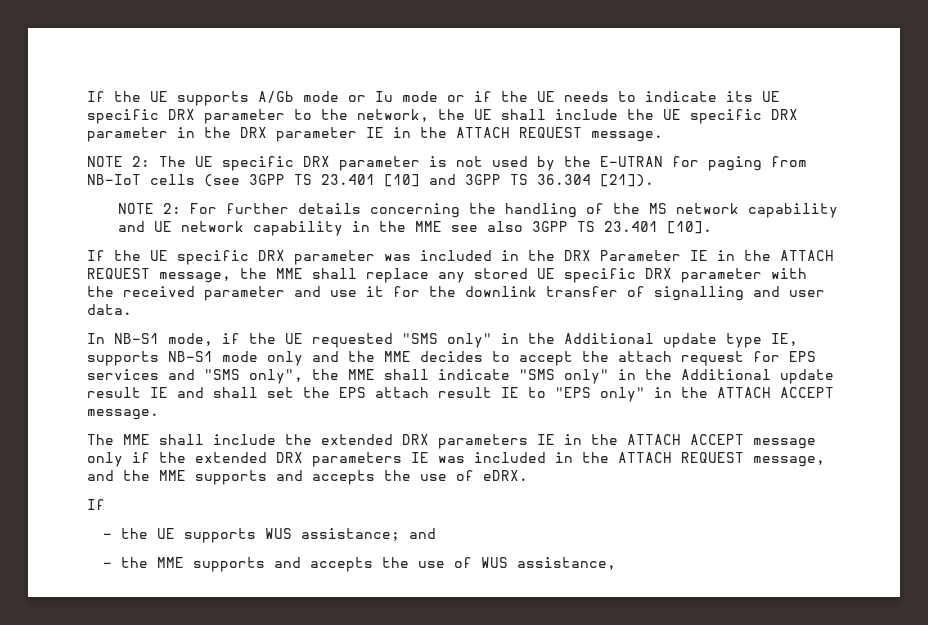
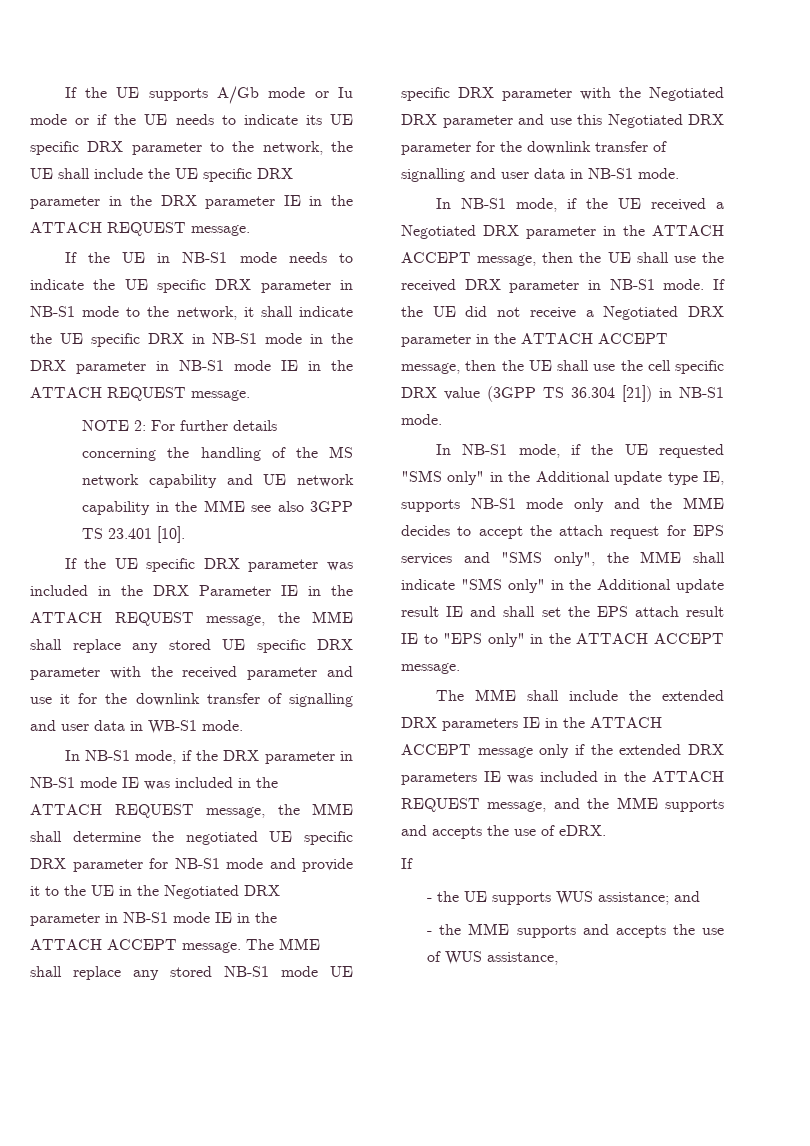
- NOTE 2: The UE specific DRX parameter is not used by the E-UTRAN for paging from NB-IoT cells (see 3GPP TS 23.401 [10] and 3GPP TS 36.304 [21]).
+ If the UE in NB-S1 mode needs to indicate the UE specific DRX parameter in NB-S1 mode to the network, it shall indicate the UE specific DRX in NB-S1 mode in the DRX parameter in NB-S1 mode IE in the ATTACH REQUEST message.
- If the UE specific DRX parameter was included in the DRX Parameter IE in the ATTACH REQUEST message, the MME shall replace any stored UE specific DRX parameter with the received parameter and use it for the downlink transfer of signalling and user data.
+ If the UE specific DRX parameter was included in the DRX Parameter IE in the ATTACH REQUEST message, the MME shall replace any stored UE specific DRX parameter with the received parameter and use it for the downlink transfer of signalling and user data in WB-S1 mode.
+ In NB-S1 mode, if the DRX parameter in NB-S1 mode IE was included in the ATTACH REQUEST message, the MME shall determine the negotiated UE specific DRX parameter for NB-S1 mode and provide it to the UE in the Negotiated DRX parameter in NB-S1 mode IE in the ATTACH ACCEPT message. The MME shall replace any stored NB-S1 mode UE specific DRX parameter with the Negotiated DRX parameter and use this Negotiated DRX parameter for the downlink transfer of signalling and user data in NB-S1 mode.
+ In NB-S1 mode, if the UE received a Negotiated DRX parameter in the ATTACH ACCEPT message, then the UE shall use the received DRX parameter in NB-S1 mode. If the UE did not receive a Negotiated DRX parameter in the ATTACH ACCEPT message, then the UE shall use the cell specific DRX value (3GPP TS 36.304 [21]) in NB-S1 mode.

